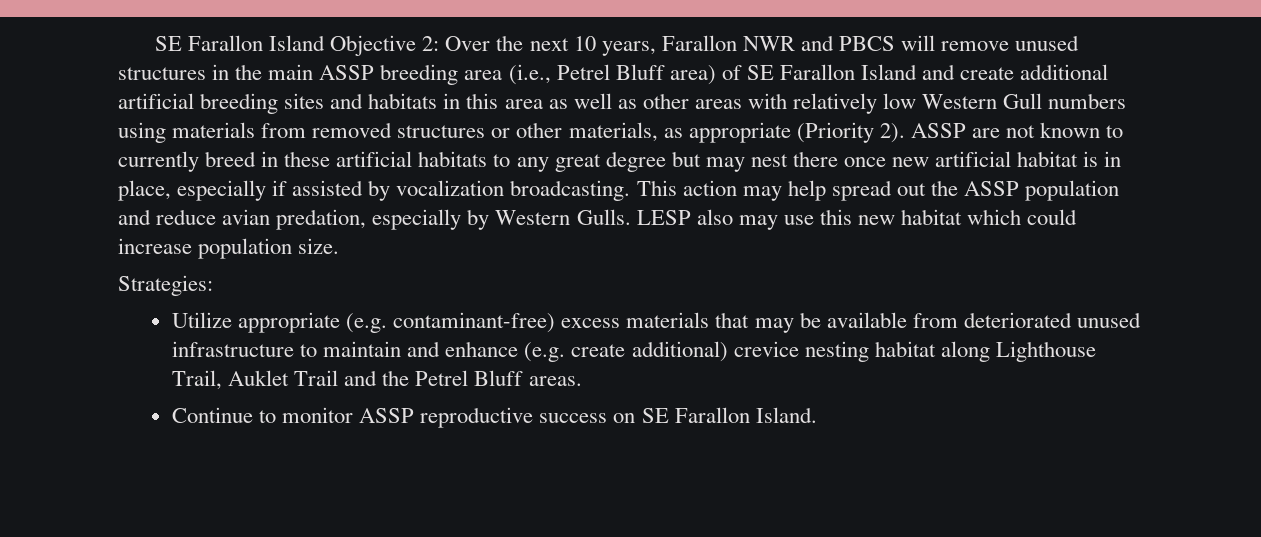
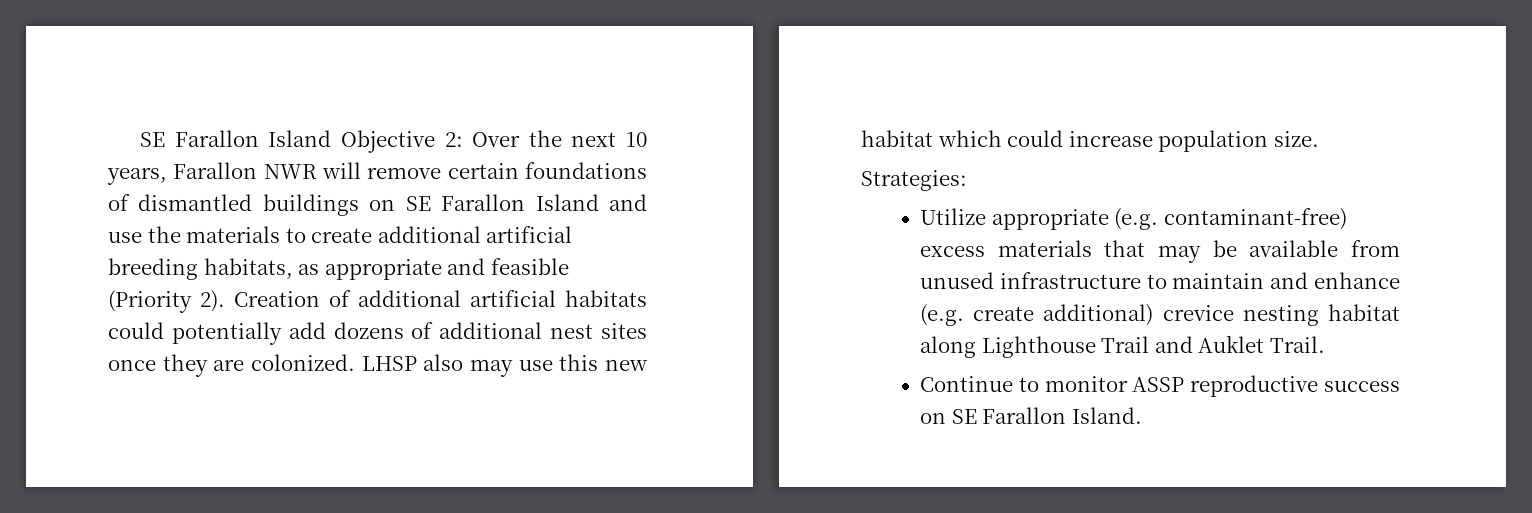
- SE Farallon Island Objective 2: Over the next 10 years, Farallon NWR and PBCS will remove unused structures in the main ASSP breeding area (i.e., Petrel Bluff area) of SE Farallon Island and create additional artificial breeding sites and habitats in this area as well as other areas with relatively low Western Gull numbers using materials from removed structures or other materials, as appropriate (Priority 2). ASSP are not known to currently breed in these artificial habitats to any great degree but may nest there once new artificial habitat is in place, especially if assisted by vocalization broadcasting. This action may help spread out the ASSP population and reduce avian predation, especially by Western Gulls. LESP also may use this new habitat which could increase population size.
+ SE Farallon Island Objective 2: Over the next 10 years, Farallon NWR will remove certain foundations of dismantled buildings on SE Farallon Island and use the materials to create additional artificial breeding habitats, as appropriate and feasible (Priority 2). Creation of additional artificial habitats could potentially add dozens of additional nest sites once they are colonized. LHSP also may use this new habitat which could increase population size.
- Utilize appropriate (e.g. contaminant-free) excess materials that may be available from deteriorated unused infrastructure to maintain and enhance (e.g. create additional) crevice nesting habitat along Lighthouse Trail, Auklet Trail and the Petrel Bluff areas.
+ Utilize appropriate (e.g. contaminant-free) excess materials that may be available from unused infrastructure to maintain and enhance (e.g. create additional) crevice nesting habitat along Lighthouse Trail and Auklet Trail.

